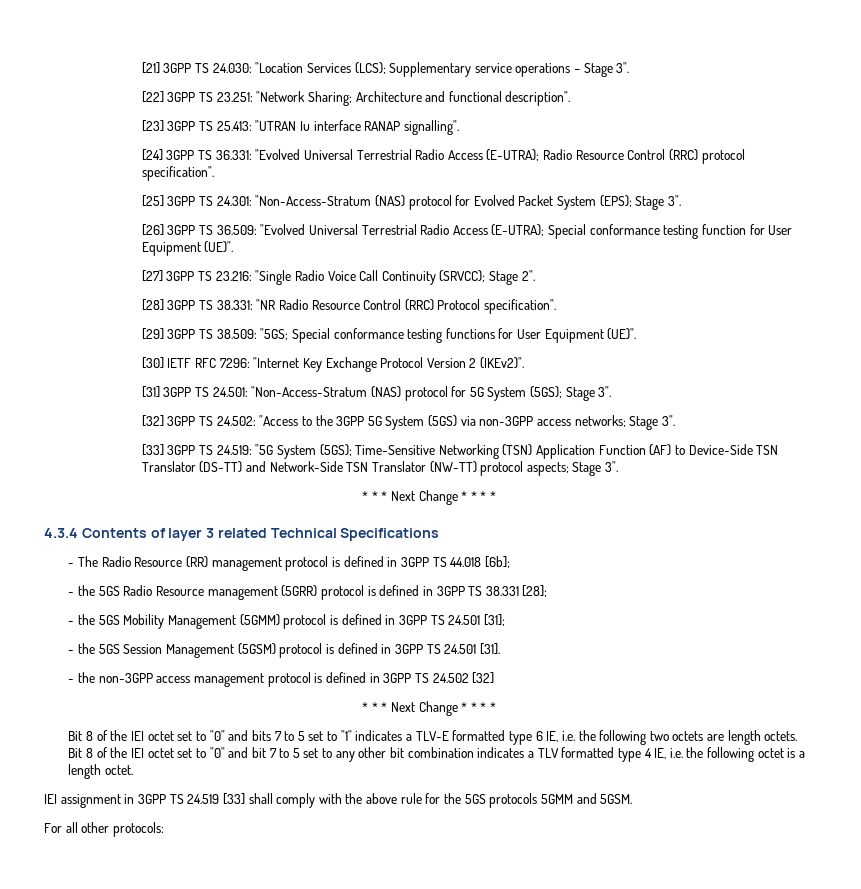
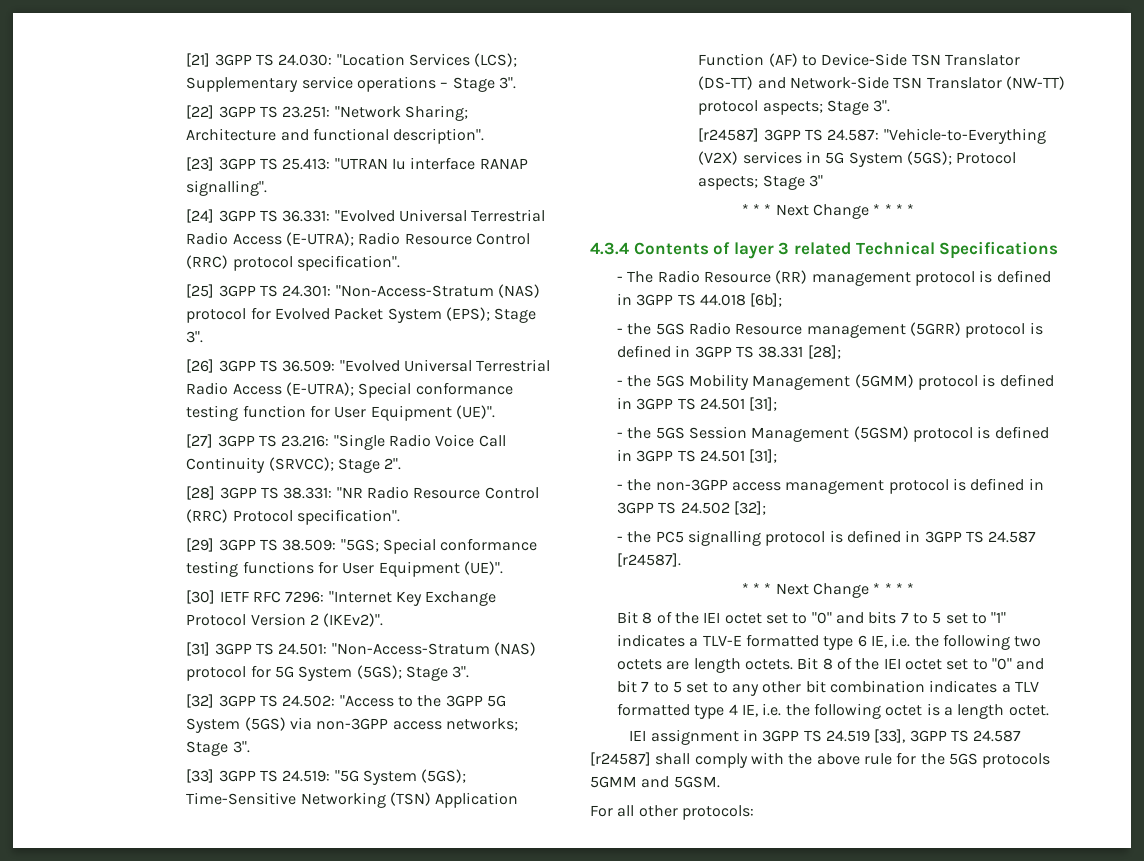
+ [r24587] 3GPP TS 24.587: "Vehicle-to-Everything (V2X) services in 5G System (5GS); Protocol aspects; Stage 3"
- - the 5GS Session Management (5GSM) protocol is defined in 3GPP TS 24.501 [31].
+ - the 5GS Session Management (5GSM) protocol is defined in 3GPP TS 24.501 [31];
- - the non-3GPP access management protocol is defined in 3GPP TS 24.502 [32]
+ - the non-3GPP access management protocol is defined in 3GPP TS 24.502 [32];
+ - the PC5 signalling protocol is defined in 3GPP TS 24.587 [r24587].
- IEI assignment in 3GPP TS 24.519 [33] shall comply with the above rule for the 5GS protocols 5GMM and 5GSM.
+ IEI assignment in 3GPP TS 24.519 [33], 3GPP TS 24.587 [r24587] shall comply with the above rule for the 5GS protocols 5GMM and 5GSM.

